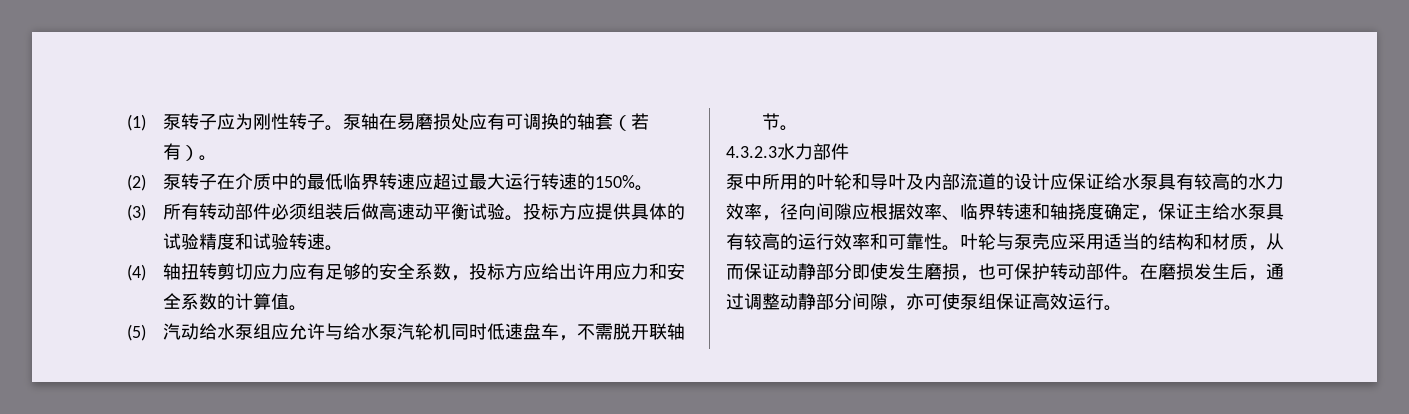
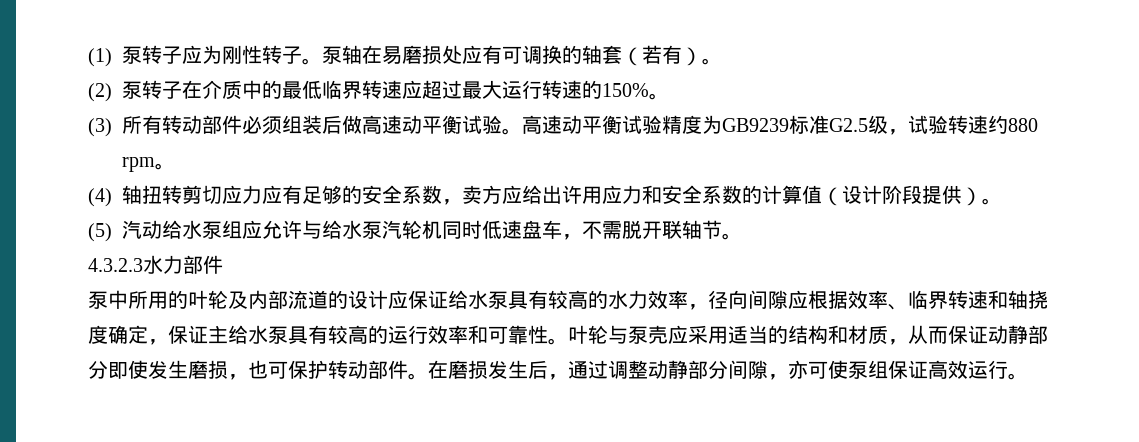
- 投标方应提供具体的试验精度和试验转速。
+ 高速动平衡试验精度为GB9239标准G2.5级，试验转速约880 rpm。
- (4)轴扭转剪切应力应有足够的安全系数，投标方应给出许用应力和安全系数的计算值。
+ (4)轴扭转剪切应力应有足够的安全系数，卖方应给出许用应力和安全系数的计算值（设计阶段提供）。
- 泵中所用的叶轮和导叶及内部流道的设计应保证给水泵具有较高的水力效率，径向间隙应根据效率、临界转速和轴挠度确定，保证主给水泵具有较高的运行效率和可靠性。
+ 泵中所用的叶轮及内部流道的设计应保证给水泵具有较高的水力效率，径向间隙应根据效率、临界转速和轴挠度确定，保证主给水泵具有较高的运行效率和可靠性。

